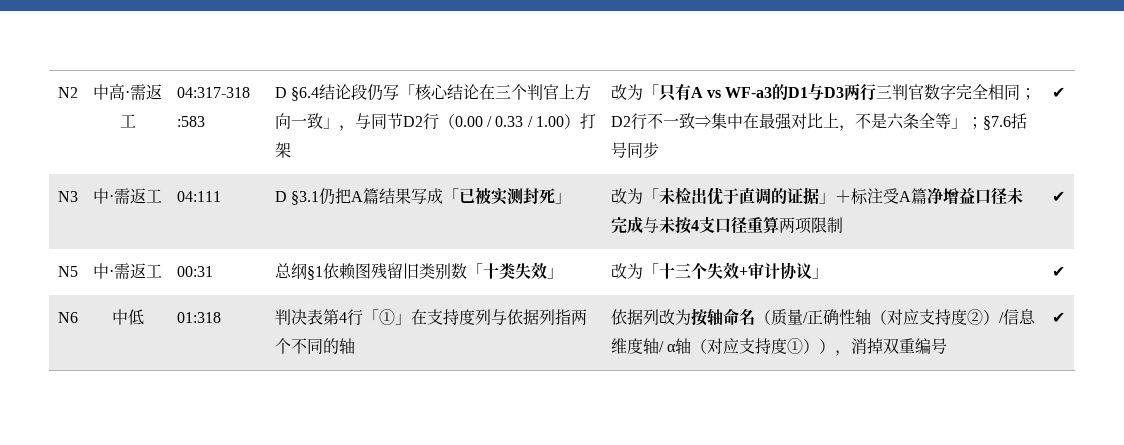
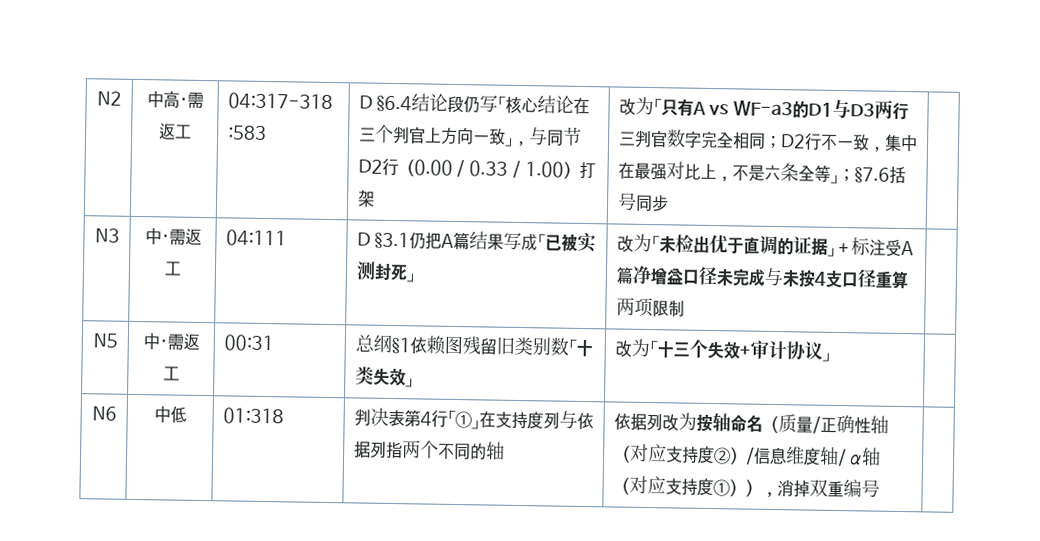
- 改为「只有A vs WF-a3的D1与D3两行三判官数字完全相同；D2行不一致⇒集中在最强对比上，不是六条全等」；§7.6括号同步 | ✔
+ 改为「只有A vs WF-a3的D1与D3两行三判官数字完全相同；D2行不一致，集中在最强对比上，不是六条全等」；§7.6括号同步
- N3 | 中·需返工 | 04:111 | D §3.1仍把A篇结果写成「已被实测封死」 | 改为「未检出优于直调的证据」＋标注受A篇净增益口径未完成与未按4支口径重算两项限制 | ✔
+ N3 | 中·需返工 | 04:111 | D §3.1仍把A篇结果写成「已被实测封死」 | 改为「未检出优于直调的证据」＋标注受A篇净增益口径未完成与未按4支口径重算两项限制 |
- N5 | 中·需返工 | 00:31 | 总纲§1依赖图残留旧类别数「十类失效」 | 改为「十三个失效+审计协议」 | ✔
+ N5 | 中·需返工 | 00:31 | 总纲§1依赖图残留旧类别数「十类失效」 | 改为「十三个失效+审计协议」 |
- 依据列改为按轴命名（质量/正确性轴（对应支持度②）/信息维度轴/ α轴（对应支持度①）），消掉双重编号 | ✔
+ 依据列改为按轴命名（质量/正确性轴（对应支持度②）/信息维度轴/ α轴（对应支持度①）），消掉双重编号

